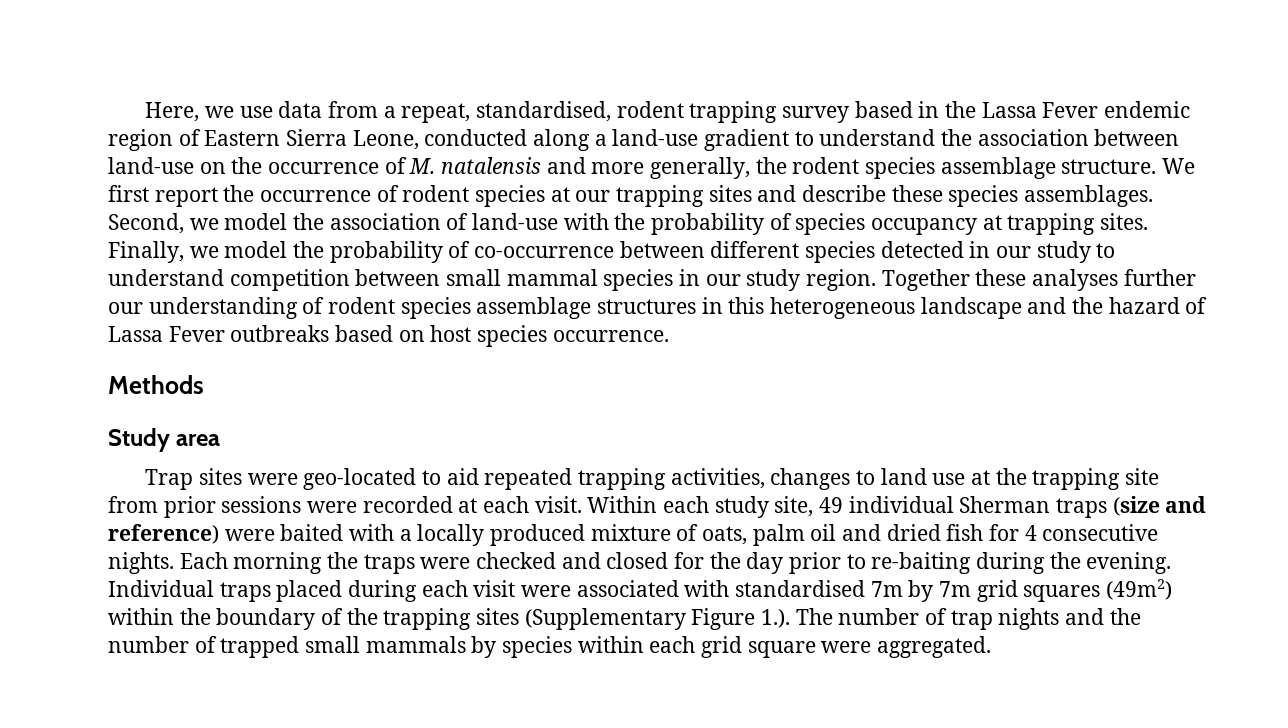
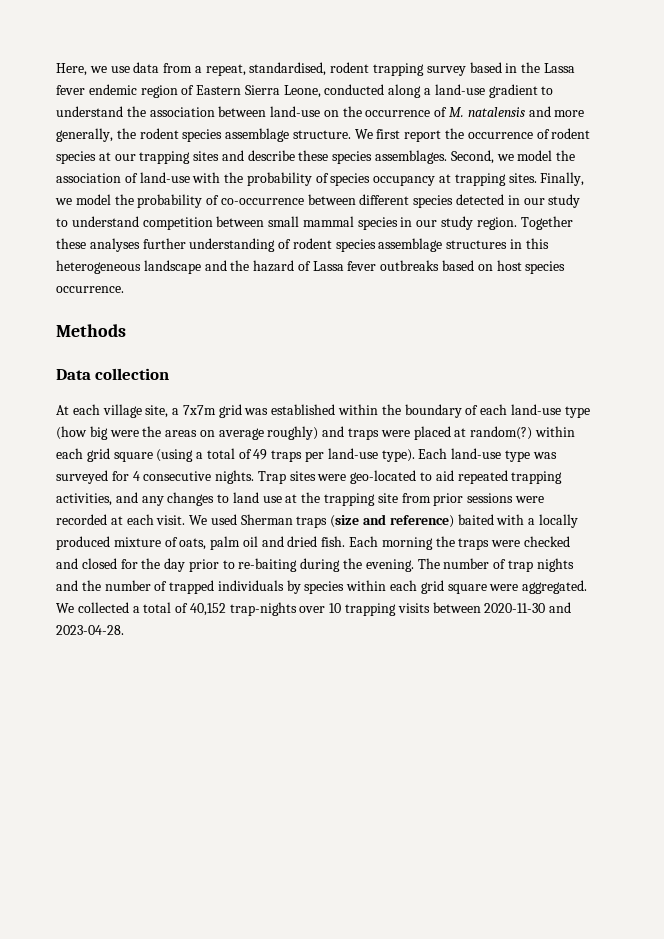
- Here, we use data from a repeat, standardised, rodent trapping survey based in the Lassa Fever endemic region of Eastern Sierra Leone, conducted along a land-use gradient to understand the association between land-use on the occurrence of M. natalensis and more generally, the rodent species assemblage structure.
+ Here, we use data from a repeat, standardised, rodent trapping survey based in the Lassa fever endemic region of Eastern Sierra Leone, conducted along a land-use gradient to understand the association between land-use on the occurrence of M. natalensis and more generally, the rodent species assemblage structure.
- Together these analyses further our understanding of rodent species assemblage structures in this heterogeneous landscape and the hazard of Lassa Fever outbreaks based on host species occurrence.
+ Together these analyses further understanding of rodent species assemblage structures in this heterogeneous landscape and the hazard of Lassa fever outbreaks based on host species occurrence.
- Study area
- Trap sites were geo-located to aid repeated trapping activities, changes to land use at the trapping site from prior sessions were recorded at each visit.
+ Data collection
+ At each village site, a 7x7m grid was established within the boundary of each land-use type (how big were the areas on average roughly) and traps were placed at random(?) within each grid square (using a total of 49 traps per land-use type). Each land-use type was surveyed for 4 consecutive nights. Trap sites were geo-located to aid repeated trapping activities, and any changes to land use at the trapping site from prior sessions were recorded at each visit.
- Within each study site, 49 individual Sherman traps (size and reference) were baited with a locally produced mixture of oats, palm oil and dried fish for 4 consecutive nights.
+ We used Sherman traps (size and reference) baited with a locally produced mixture of oats, palm oil and dried fish.
- Individual traps placed during each visit were associated with standardised 7m by 7m grid squares (49m2) within the boundary of the trapping sites (Supplementary Figure 1.). The number of trap nights and the number of trapped small mammals by species within each grid square were aggregated.
+ The number of trap nights and the number of trapped individuals by species within each grid square were aggregated.
+ We collected a total of 40,152 trap-nights over 10 trapping visits between 2020-11-30 and 2023-04-28.

